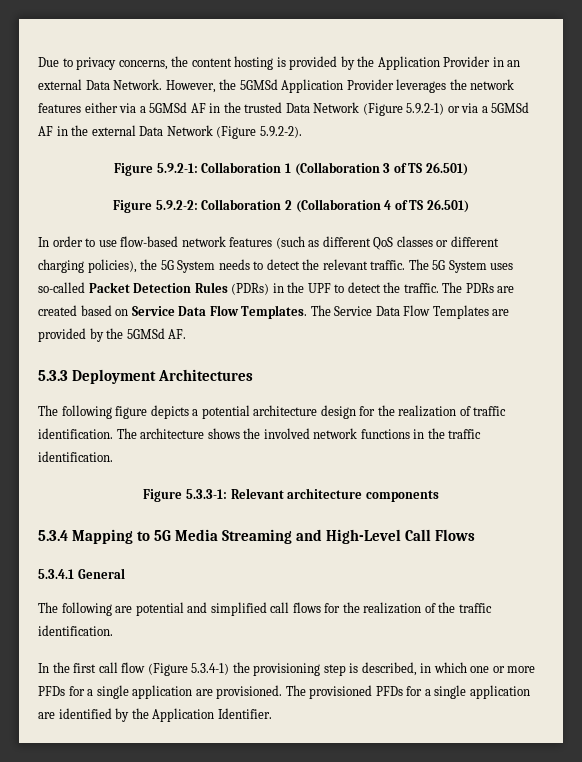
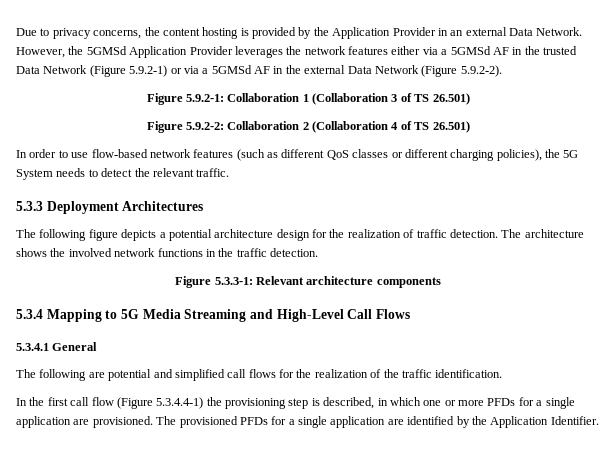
- The 5G System uses so-called Packet Detection Rules (PDRs) in the UPF to detect the traffic. The PDRs are created based on Service Data Flow Templates. The Service Data Flow Templates are provided by the 5GMSd AF.
- The following figure depicts a potential architecture design for the realization of traffic identification.
+ The following figure depicts a potential architecture design for the realization of traffic detection.
- The architecture shows the involved network functions in the traffic identification.
+ The architecture shows the involved network functions in the traffic detection.
- In the first call flow (Figure 5.3.4-1) the provisioning step is described, in which one or more PFDs for a single application are provisioned.
+ In the first call flow (Figure 5.3.4.4-1) the provisioning step is described, in which one or more PFDs for a single application are provisioned.

